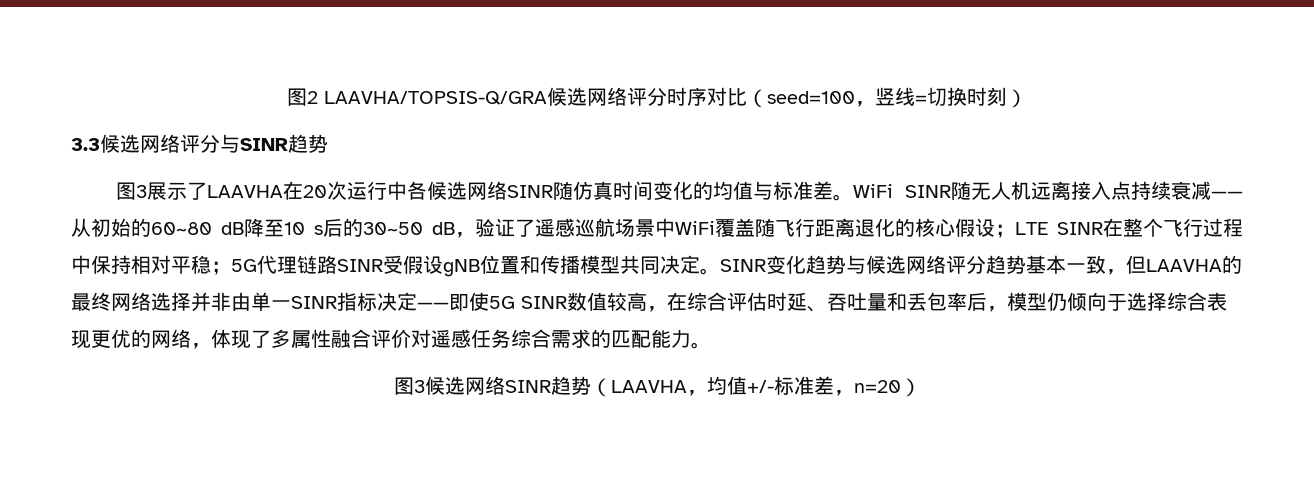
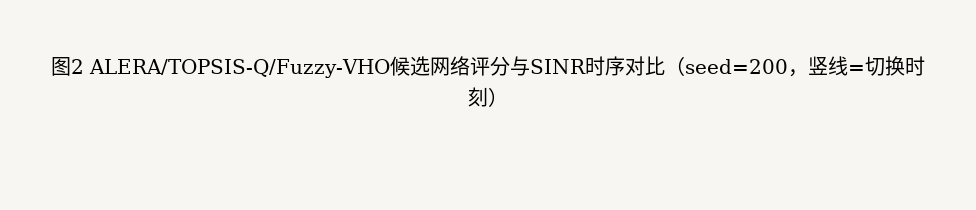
- 图2 LAAVHA/TOPSIS-Q/GRA候选网络评分时序对比（seed=100，竖线=切换时刻）
+ 图2 ALERA/TOPSIS-Q/Fuzzy-VHO候选网络评分与SINR时序对比（seed=200，竖线=切换时刻）
- 3.3候选网络评分与SINR趋势
- 图3展示了LAAVHA在20次运行中各候选网络SINR随仿真时间变化的均值与标准差。WiFi SINR随无人机远离接入点持续衰减——从初始的60~80 dB降至10 s后的30~50 dB，验证了遥感巡航场景中WiFi覆盖随飞行距离退化的核心假设；LTE SINR在整个飞行过程中保持相对平稳；5G代理链路SINR受假设gNB位置和传播模型共同决定。SINR变化趋势与候选网络评分趋势基本一致，但LAAVHA的最终网络选择并非由单一SINR指标决定——即使5G SINR数值较高，在综合评估时延、吞吐量和丢包率后，模型仍倾向于选择综合表现更优的网络，体现了多属性融合评价对遥感任务综合需求的匹配能力。
- 图3候选网络SINR趋势（LAAVHA，均值+/-标准差，n=20）

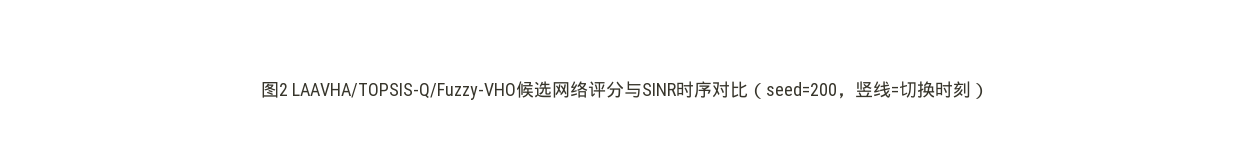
- 图2 ALERA/TOPSIS-Q/Fuzzy-VHO候选网络评分与SINR时序对比（seed=200，竖线=切换时刻）
+ 图2 LAAVHA/TOPSIS-Q/Fuzzy-VHO候选网络评分与SINR时序对比（seed=200，竖线=切换时刻）

